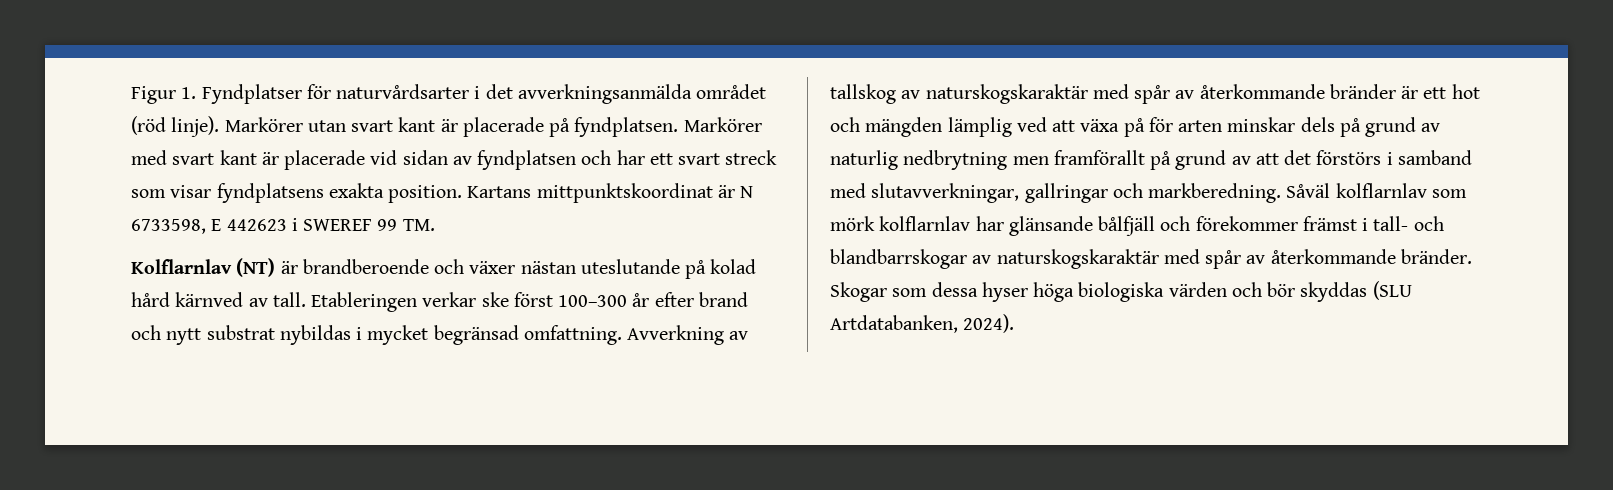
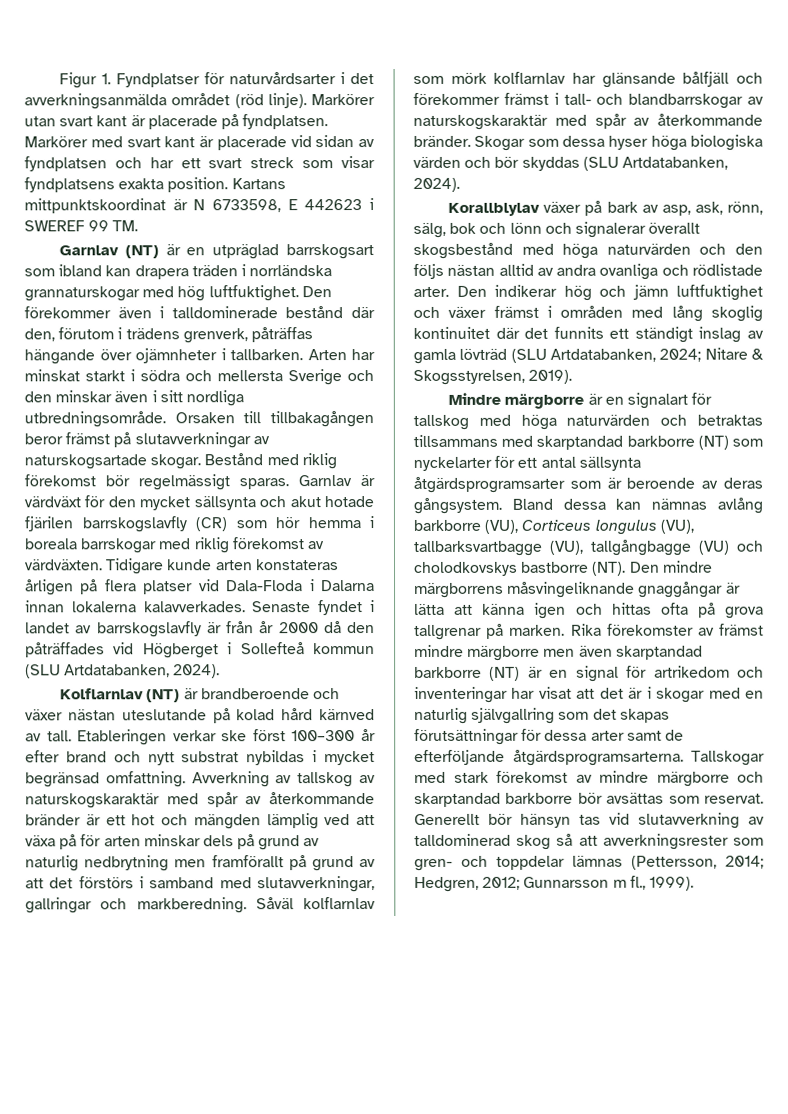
+ Garnlav (NT) är en utpräglad barrskogsart som ibland kan drapera träden i norrländska grannaturskogar med hög luftfuktighet. Den förekommer även i talldominerade bestånd där den, förutom i trädens grenverk, påträffas hängande över ojämnheter i tallbarken. Arten har minskat starkt i södra och mellersta Sverige och den minskar även i sitt nordliga utbredningsområde. Orsaken till tillbakagången beror främst på slutavverkningar av naturskogsartade skogar. Bestånd med riklig förekomst bör regelmässigt sparas. Garnlav är värdväxt för den mycket sällsynta och akut hotade fjärilen barrskogslavfly (CR) som hör hemma i boreala barrskogar med riklig förekomst av värdväxten. Tidigare kunde arten konstateras årligen på flera platser vid Dala-Floda i Dalarna innan lokalerna kalavverkades. Senaste fyndet i landet av barrskogslavfly är från år 2000 då den påträffades vid Högberget i Sollefteå kommun (SLU Artdatabanken, 2024).
+ Korallblylav växer på bark av asp, ask, rönn, sälg, bok och lönn och signalerar överallt skogsbestånd med höga naturvärden och den följs nästan alltid av andra ovanliga och rödlistade arter. Den indikerar hög och jämn luftfuktighet och växer främst i områden med lång skoglig kontinuitet där det funnits ett ständigt inslag av gamla lövträd (SLU Artdatabanken, 2024; Nitare & Skogsstyrelsen, 2019).
+ Mindre märgborre är en signalart för tallskog med höga naturvärden och betraktas tillsammans med skarptandad barkborre (NT) som nyckelarter för ett antal sällsynta åtgärdsprogramsarter som är beroende av deras gångsystem. Bland dessa kan nämnas avlång barkborre (VU), Corticeus longulus (VU), tallbarksvartbagge (VU), tallgångbagge (VU) och cholodkovskys bastborre (NT). Den mindre märgborrens måsvingeliknande gnaggångar är lätta att känna igen och hittas ofta på grova tallgrenar på marken. Rika förekomster av främst mindre märgborre men även skarptandad barkborre (NT) är en signal för artrikedom och inventeringar har visat att det är i skogar med en naturlig självgallring som det skapas förutsättningar för dessa arter samt de efterföljande åtgärdsprogramsarterna. Tallskogar med stark förekomst av mindre märgborre och skarptandad barkborre bör avsättas som reservat. Generellt bör hänsyn tas vid slutavverkning av talldominerad skog så att avverkningsrester som gren- och toppdelar lämnas (Pettersson, 2014; Hedgren, 2012; Gunnarsson m fl., 1999).

